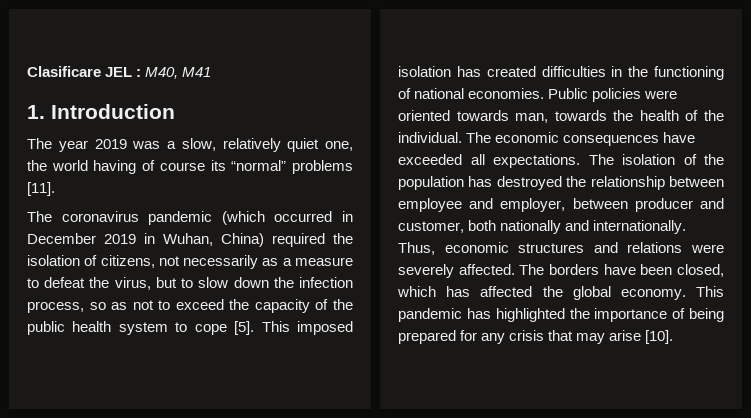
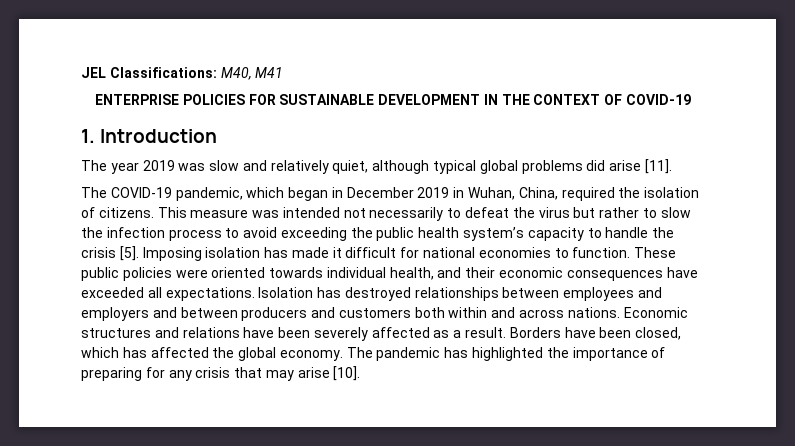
- Clasificare JEL : M40, M41
+ JEL Classifications: M40, M41
+ ENTERPRISE POLICIES FOR SUSTAINABLE DEVELOPMENT IN THE CONTEXT OF COVID-19
- The year 2019 was a slow, relatively quiet one, the world having of course its “normal” problems [11].
- The coronavirus pandemic (which occurred in December 2019 in Wuhan, China) required the isolation of citizens, not necessarily as a measure to defeat the virus, but to slow down the infection process, so as not to exceed the capacity of the public health system to cope [5]. This imposed isolation has created difficulties in the functioning of national economies. Public policies were oriented towards man, towards the health of the individual. The economic consequences have exceeded all expectations.
+ The year 2019 was slow and relatively quiet, although typical global problems did arise [11].
+ The COVID-19 pandemic, which began in December 2019 in Wuhan, China, required the isolation of citizens. This measure was intended not necessarily to defeat the virus but rather to slow the infection process to avoid exceeding the public health system’s capacity to handle the crisis [5]. Imposing isolation has made it difficult for national economies to function. These public policies were oriented towards individual health, and their economic consequences have exceeded all expectations.
- The isolation of the population has destroyed the relationship between employee and employer, between producer and customer, both nationally and internationally. Thus, economic structures and relations were severely affected. The borders have been closed, which has affected the global economy.
+ Isolation has destroyed relationships between employees and employers and between producers and customers both within and across nations. Economic structures and relations have been severely affected as a result. Borders have been closed, which has affected the global economy.
- This pandemic has highlighted the importance of being prepared for any crisis that may arise [10].
+ The pandemic has highlighted the importance of preparing for any crisis that may arise [10].

